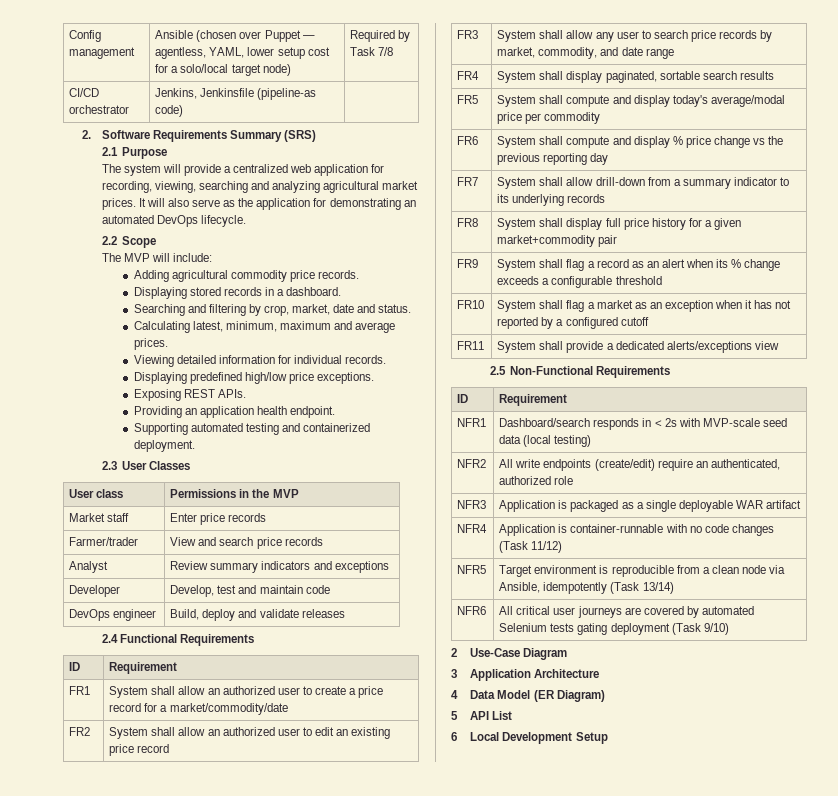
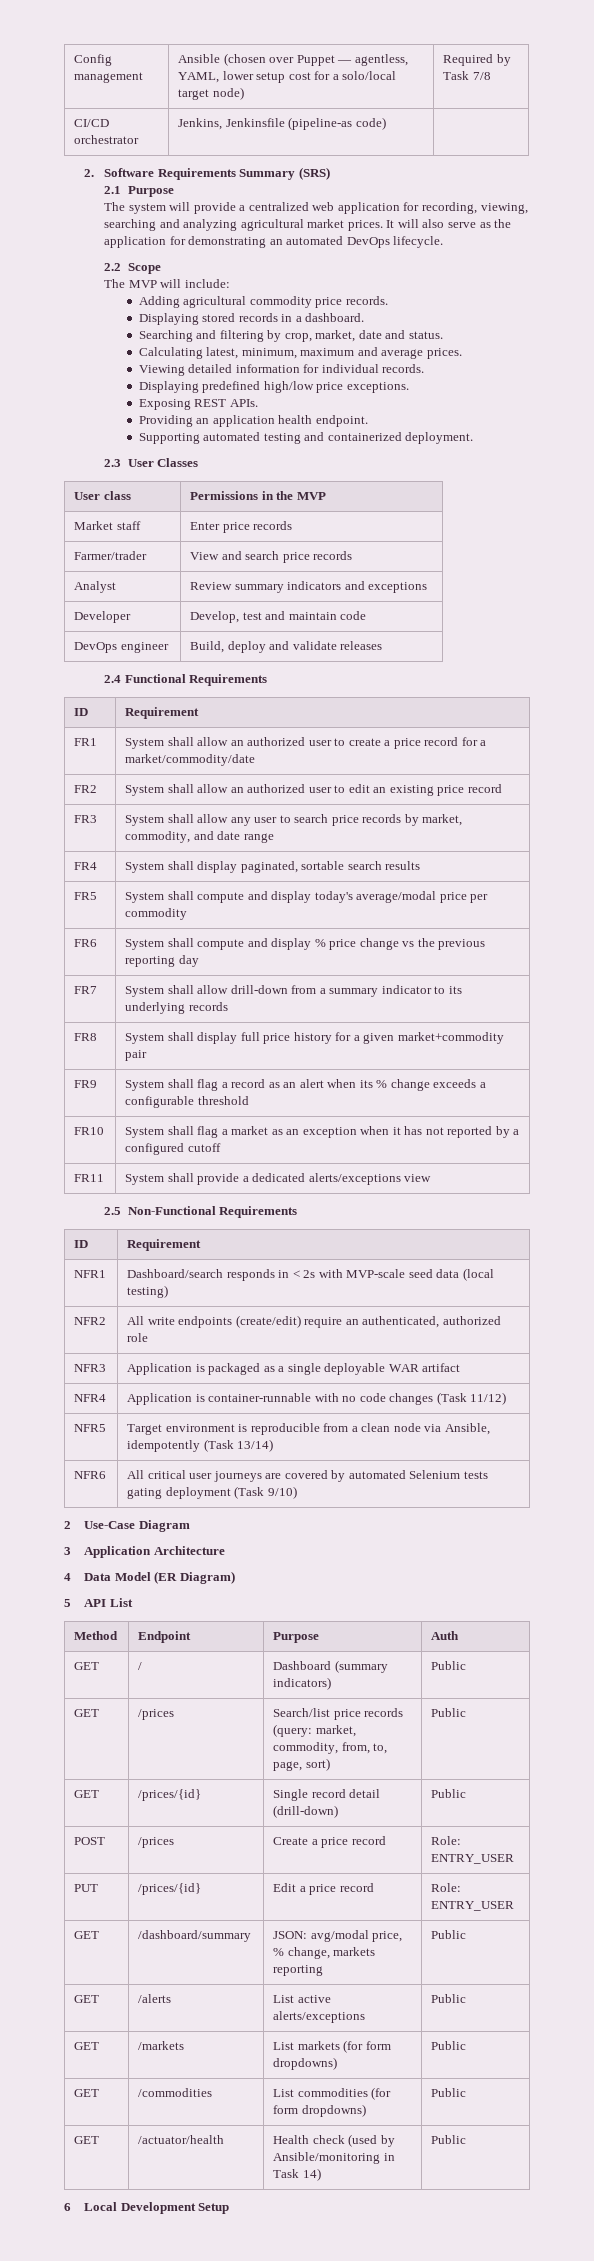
+ Method | Endpoint | Purpose | Auth
+ GET | / | Dashboard (summary indicators) | Public
+ GET | /prices | Search/list price records (query: market, commodity, from, to, page, sort) | Public
+ GET | /prices/{id} | Single record detail (drill-down) | Public
+ POST | /prices | Create a price record | Role: ENTRY_USER
+ PUT | /prices/{id} | Edit a price record | Role: ENTRY_USER
+ GET | /dashboard/summary | JSON: avg/modal price, % change, markets reporting | Public
+ GET | /alerts | List active alerts/exceptions | Public
+ GET | /markets | List markets (for form dropdowns) | Public
+ GET | /commodities | List commodities (for form dropdowns) | Public
+ GET | /actuator/health | Health check (used by Ansible/monitoring in Task 14) | Public

